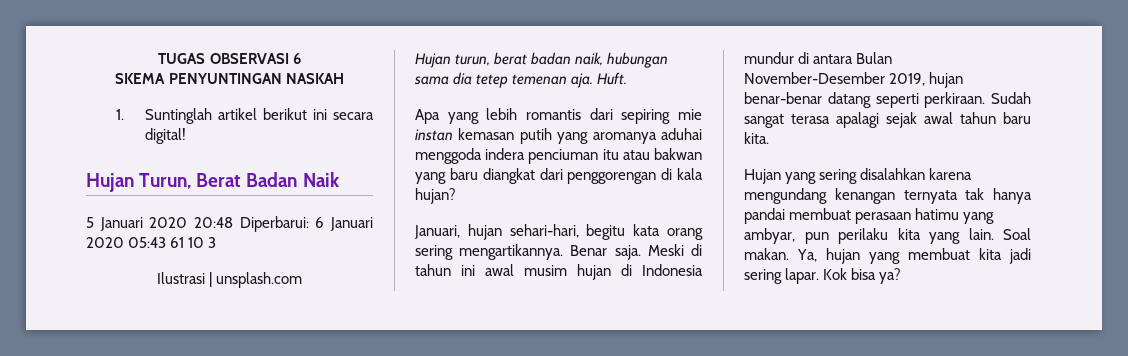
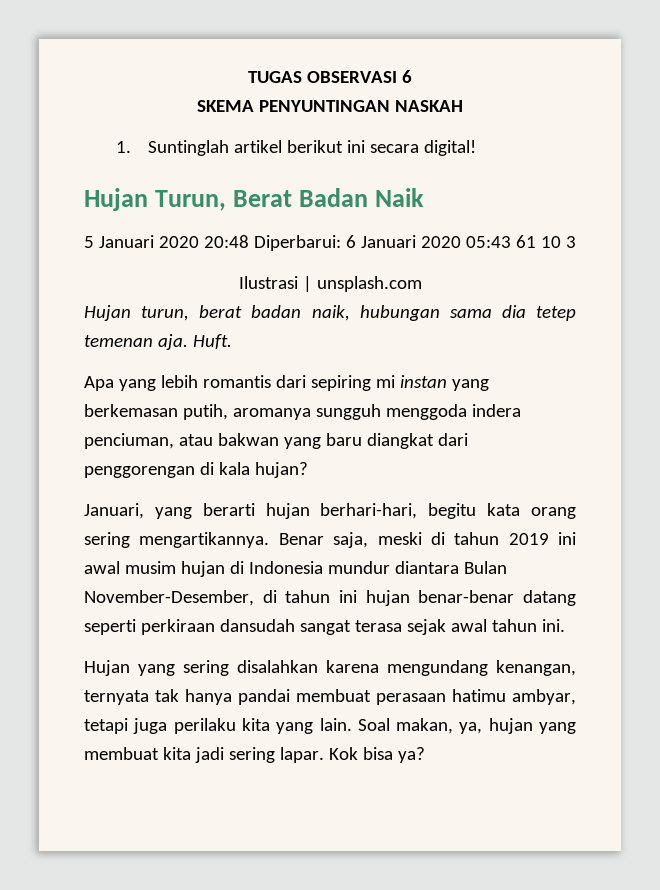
- Apa yang lebih romantis dari sepiring mie instan kemasan putih yang aromanya aduhai menggoda indera penciuman itu atau bakwan yang baru diangkat dari penggorengan di kala hujan?
+ Apa yang lebih romantis dari sepiring mi instan yang berkemasan putih, aromanya sungguh menggoda indera penciuman, atau bakwan yang baru diangkat dari penggorengan di kala hujan?
- Januari, hujan sehari-hari, begitu kata orang sering mengartikannya.
+ Januari, yang berarti hujan berhari-hari, begitu kata orang sering mengartikannya.
- Benar saja. Meski di tahun ini awal musim hujan di Indonesia mundur di antara Bulan November-Desember 2019, hujan benar-benar datang seperti perkiraan. Sudah sangat terasa apalagi sejak awal tahun baru kita.
+ Benar saja, meski di tahun 2019 ini awal musim hujan di Indonesia mundur diantara Bulan November-Desember, di tahun ini hujan benar-benar datang seperti perkiraan dansudah sangat terasa sejak awal tahun ini.
- Hujan yang sering disalahkan karena mengundang kenangan ternyata tak hanya pandai membuat perasaan hatimu yang ambyar, pun perilaku kita yang lain.
+ Hujan yang sering disalahkan karena mengundang kenangan, ternyata tak hanya pandai membuat perasaan hatimu ambyar, tetapi juga perilaku kita yang lain.
- Soal makan. Ya, hujan yang membuat kita jadi sering lapar.
+ Soal makan, ya, hujan yang membuat kita jadi sering lapar.

